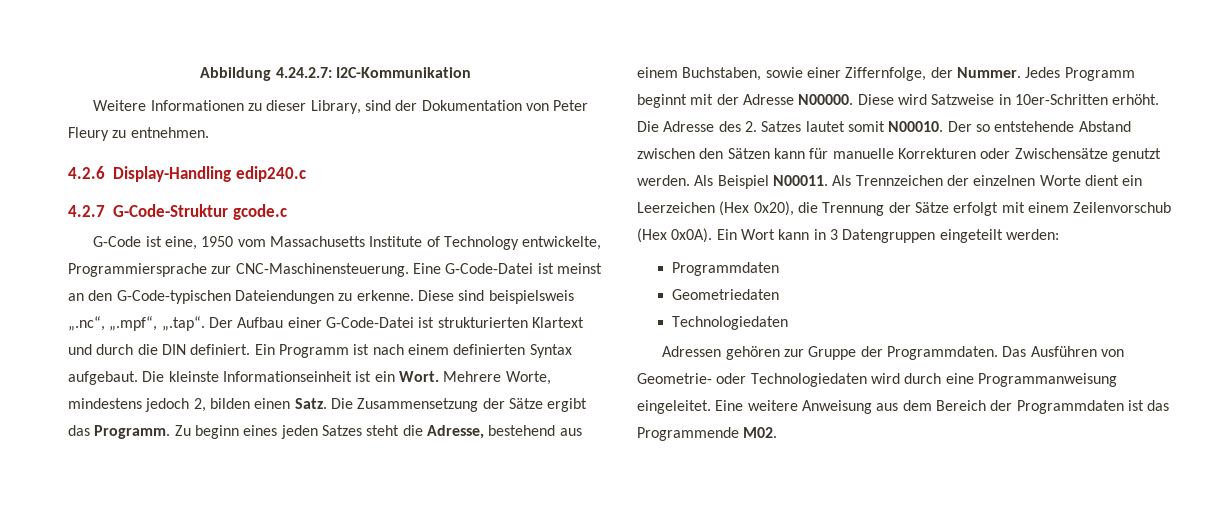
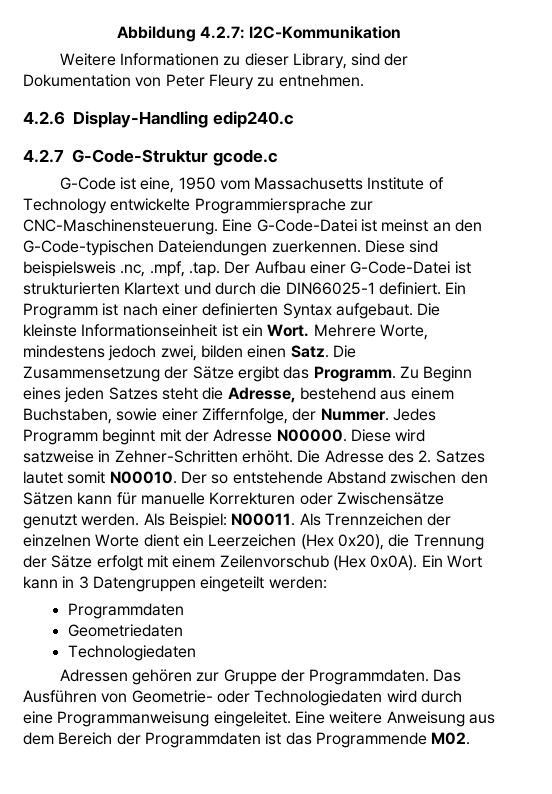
- Abbildung 4.24.2.7: I2C-Kommunikation
+ Abbildung 4.2.7: I2C-Kommunikation
- G-Code ist eine, 1950 vom Massachusetts Institute of Technology entwickelte, Programmiersprache zur CNC-Maschinensteuerung.
+ G-Code ist eine, 1950 vom Massachusetts Institute of Technology entwickelte Programmiersprache zur CNC-Maschinensteuerung.
- Eine G-Code-Datei ist meinst an den G-Code-typischen Dateiendungen zu erkenne.
+ Eine G-Code-Datei ist meinst an den G-Code-typischen Dateiendungen zuerkennen.
- Diese sind beispielsweis „.nc“, „.mpf“, „.tap“. Der Aufbau einer G-Code-Datei ist strukturierten Klartext und durch die DIN definiert.
+ Diese sind beispielsweis .nc, .mpf, .tap. Der Aufbau einer G-Code-Datei ist strukturierten Klartext und durch die DIN66025-1 definiert.
- Ein Programm ist nach einem definierten Syntax aufgebaut.
+ Ein Programm ist nach einer definierten Syntax aufgebaut.
- Mehrere Worte, mindestens jedoch 2, bilden einen Satz.
+ Mehrere Worte, mindestens jedoch zwei, bilden einen Satz.
- Zu beginn eines jeden Satzes steht die Adresse, bestehend aus einem Buchstaben, sowie einer Ziffernfolge, der Nummer.
+ Zu Beginn eines jeden Satzes steht die Adresse, bestehend aus einem Buchstaben, sowie einer Ziffernfolge, der Nummer.
- Diese wird Satzweise in 10er-Schritten erhöht.
+ Diese wird satzweise in Zehner-Schritten erhöht.
- Als Beispiel N00011.
+ Als Beispiel: N00011.

